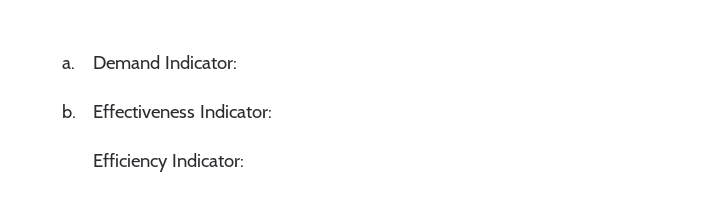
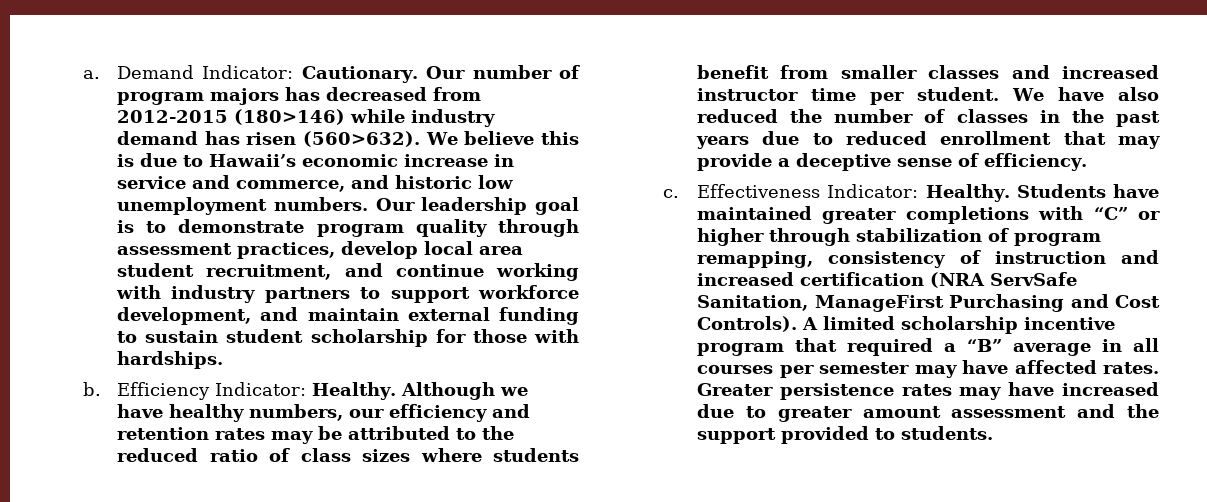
- Demand Indicator:
- b. Effectiveness Indicator:
- Efficiency Indicator:
+ Demand Indicator: Cautionary. Our number of program majors has decreased from 2012-2015 (180>146) while industry demand has risen (560>632). We believe this is due to Hawaii’s economic increase in service and commerce, and historic low unemployment numbers. Our leadership goal is to demonstrate program quality through assessment practices, develop local area student recruitment, and continue working with industry partners to support workforce development, and maintain external funding to sustain student scholarship for those with hardships.
+ b. Efficiency Indicator: Healthy. Although we have healthy numbers, our efficiency and retention rates may be attributed to the reduced ratio of class sizes where students benefit from smaller classes and increased instructor time per student. We have also reduced the number of classes in the past years due to reduced enrollment that may provide a deceptive sense of efficiency.
+ c. Effectiveness Indicator: Healthy. Students have maintained greater completions with “C” or higher through stabilization of program remapping, consistency of instruction and increased certification (NRA ServSafe Sanitation, ManageFirst Purchasing and Cost Controls). A limited scholarship incentive program that required a “B” average in all courses per semester may have affected rates. Greater persistence rates may have increased due to greater amount assessment and the support provided to students.

